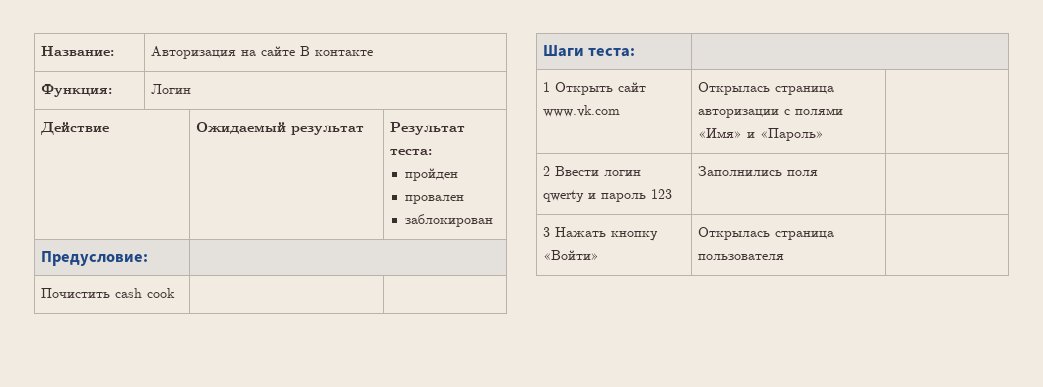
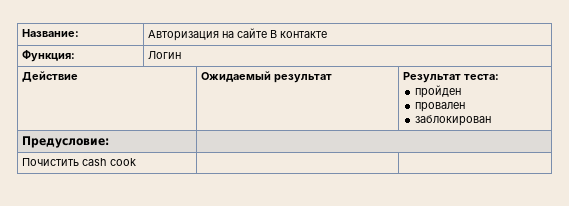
- Шаги теста: |
- 1 Открыть сайт www.vk.com | Открылась страница авторизации с полями «Имя» и «Пароль» |
- 2 Ввести логин qwerty и пароль 123 | Заполнились поля |
- 3 Нажать кнопку «Войти» | Открылась страница пользователя |

